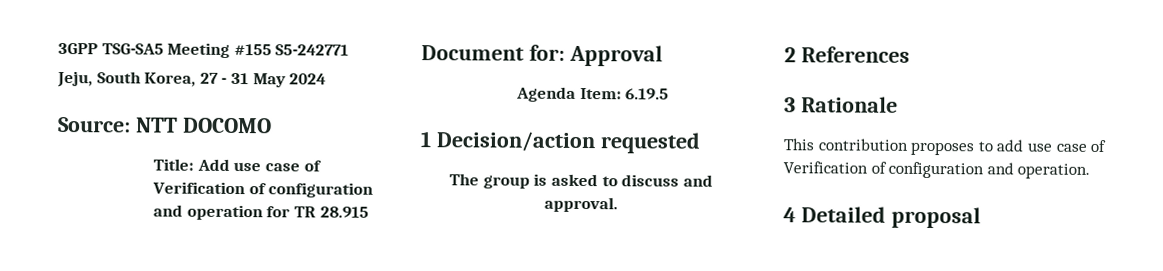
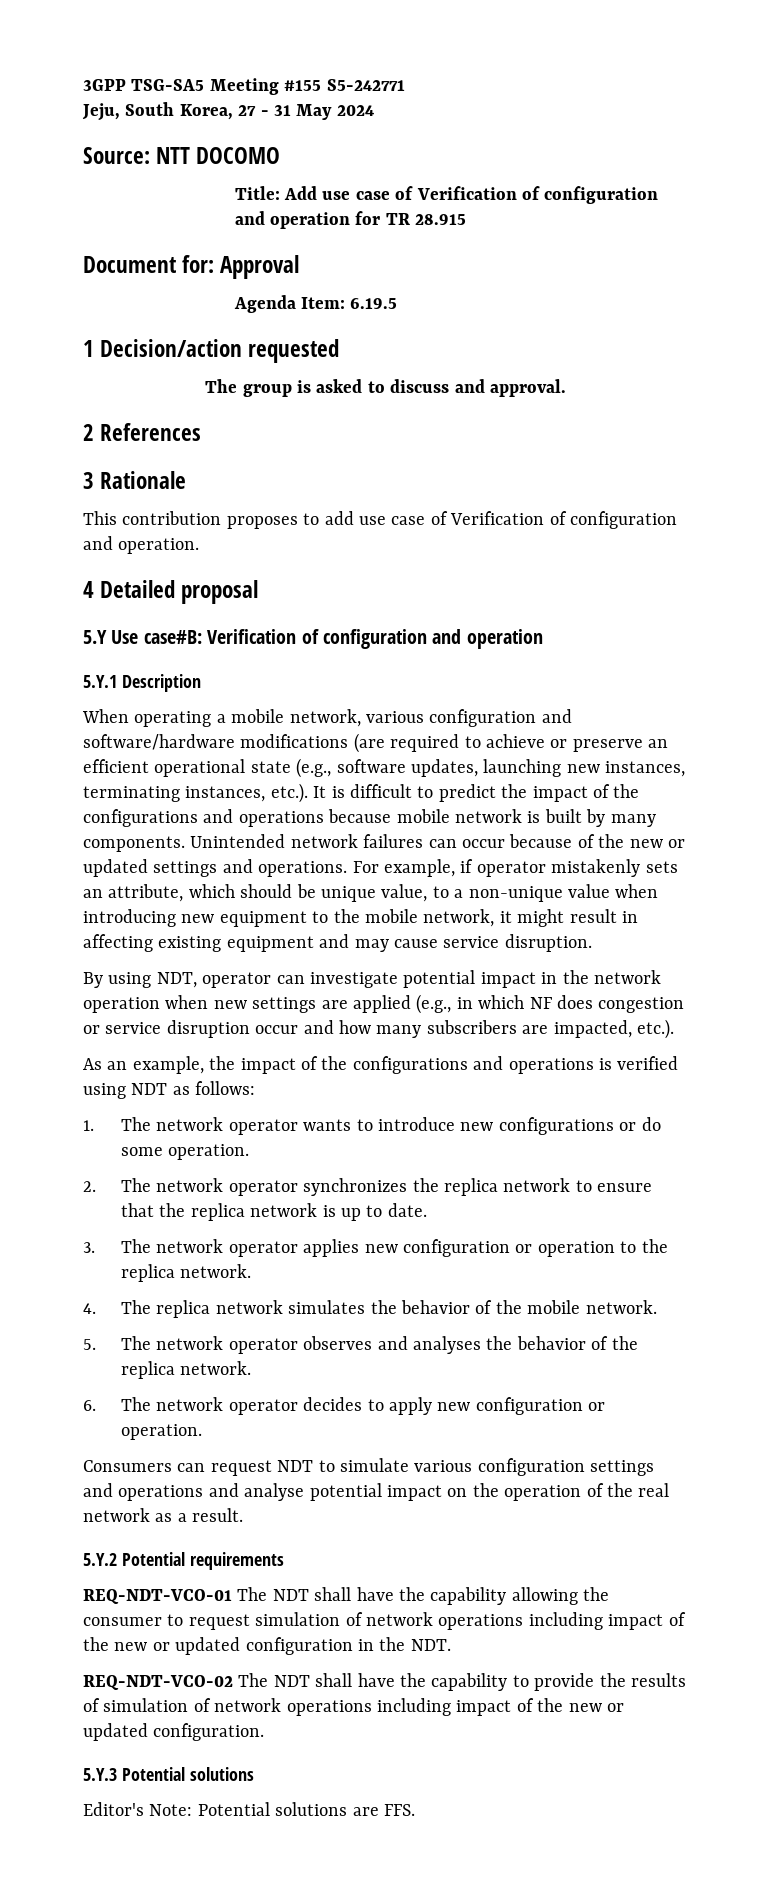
+ 5.Y Use case#B: Verification of configuration and operation
+ 5.Y.1 Description
+ When operating a mobile network, various configuration and software/hardware modifications (are required to achieve or preserve an efficient operational state (e.g., software updates, launching new instances, terminating instances, etc.). It is difficult to predict the impact of the configurations and operations because mobile network is built by many components. Unintended network failures can occur because of the new or updated settings and operations. For example, if operator mistakenly sets an attribute, which should be unique value, to a non-unique value when introducing new equipment to the mobile network, it might result in affecting existing equipment and may cause service disruption.
+ By using NDT, operator can investigate potential impact in the network operation when new settings are applied (e.g., in which NF does congestion or service disruption occur and how many subscribers are impacted, etc.).
+ As an example, the impact of the configurations and operations is verified using NDT as follows:
+ 1. The network operator wants to introduce new configurations or do some operation.
+ 2. The network operator synchronizes the replica network to ensure that the replica network is up to date.
+ 3. The network operator applies new configuration or operation to the replica network.
+ 4. The replica network simulates the behavior of the mobile network.
+ 5. The network operator observes and analyses the behavior of the replica network.
+ 6. The network operator decides to apply new configuration or operation.
+ Consumers can request NDT to simulate various configuration settings and operations and analyse potential impact on the operation of the real network as a result.
+ 5.Y.2 Potential requirements
+ REQ-NDT-VCO-01 The NDT shall have the capability allowing the consumer to request simulation of network operations including impact of the new or updated configuration in the NDT.
+ REQ-NDT-VCO-02 The NDT shall have the capability to provide the results of simulation of network operations including impact of the new or updated configuration.
+ 5.Y.3 Potential solutions
+ Editor's Note: Potential solutions are FFS.

